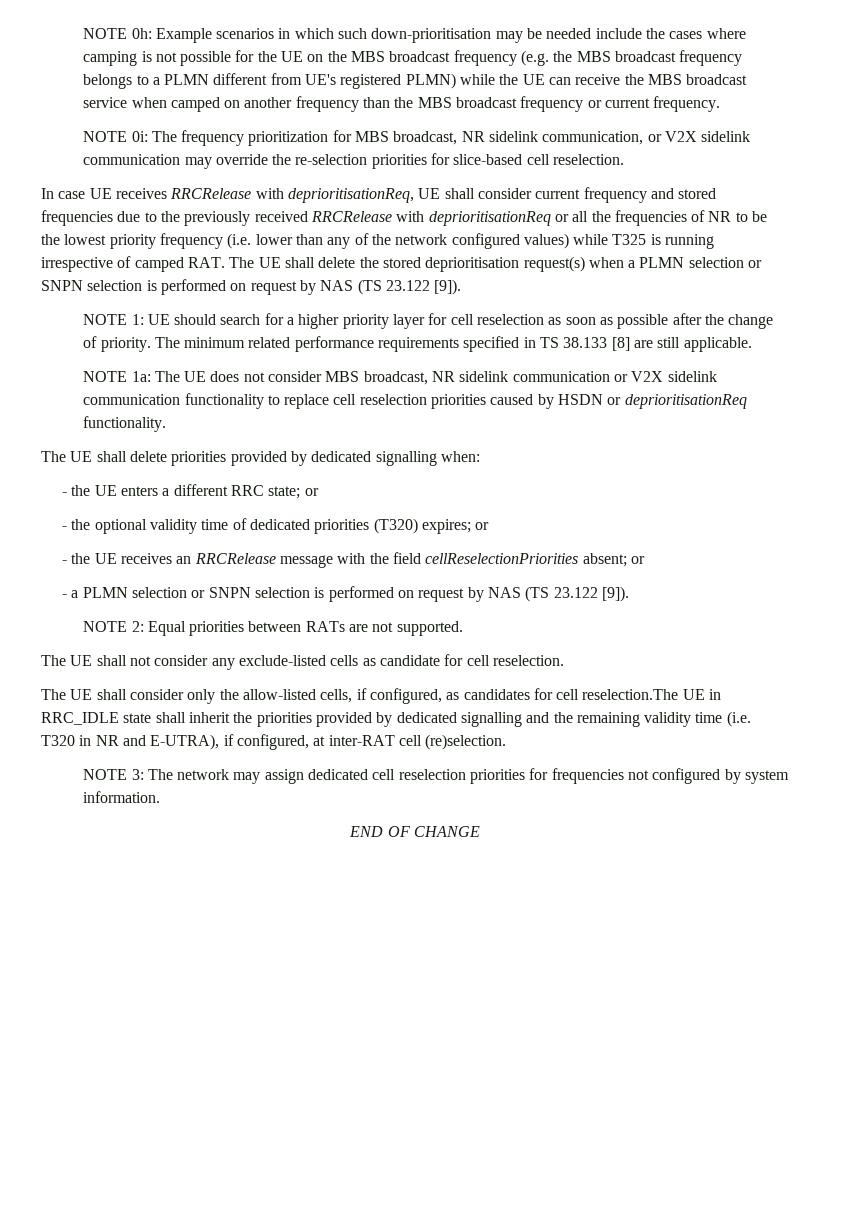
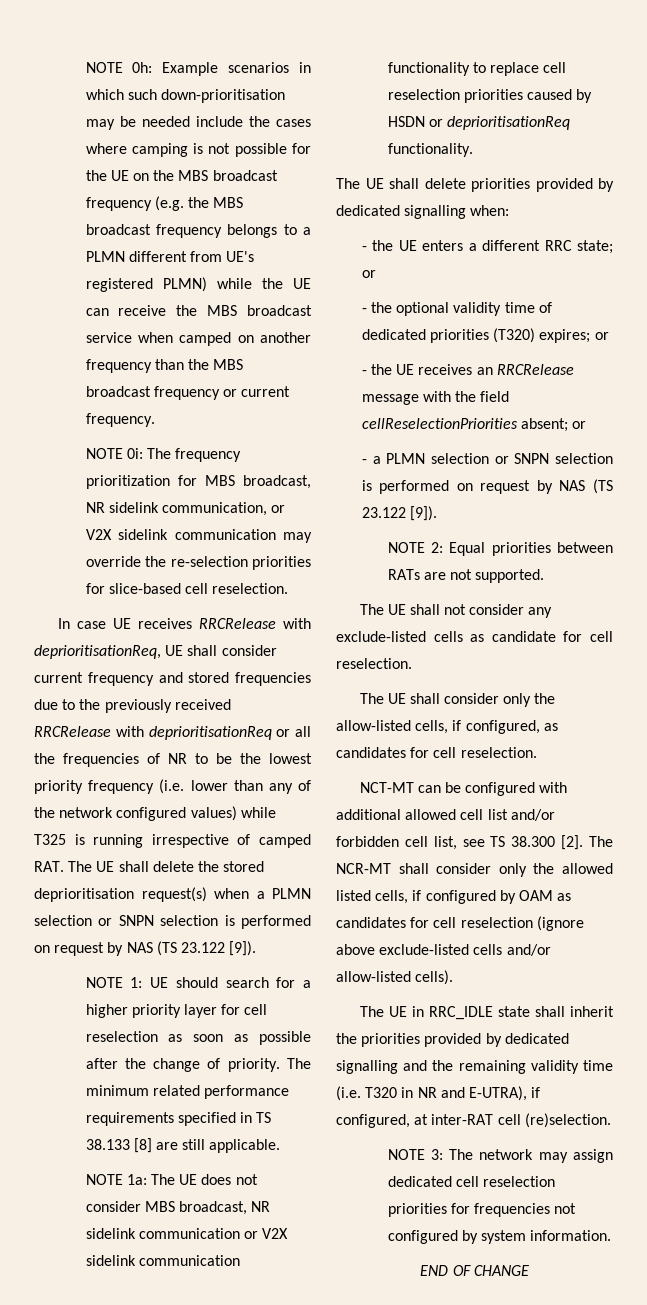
- The UE shall consider only the allow-listed cells, if configured, as candidates for cell reselection.The UE in RRC_IDLE state shall inherit the priorities provided by dedicated signalling and the remaining validity time (i.e. T320 in NR and E-UTRA), if configured, at inter-RAT cell (re)selection.
+ The UE shall consider only the allow-listed cells, if configured, as candidates for cell reselection.
+ NCT-MT can be configured with additional allowed cell list and/or forbidden cell list, see TS 38.300 [2]. The NCR-MT shall consider only the allowed listed cells, if configured by OAM as candidates for cell reselection (ignore above exclude-listed cells and/or allow-listed cells).
+ The UE in RRC_IDLE state shall inherit the priorities provided by dedicated signalling and the remaining validity time (i.e. T320 in NR and E-UTRA), if configured, at inter-RAT cell (re)selection.

